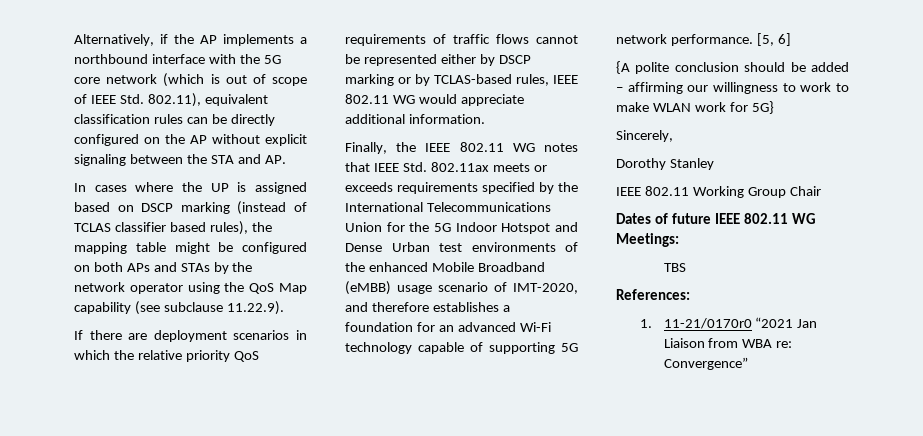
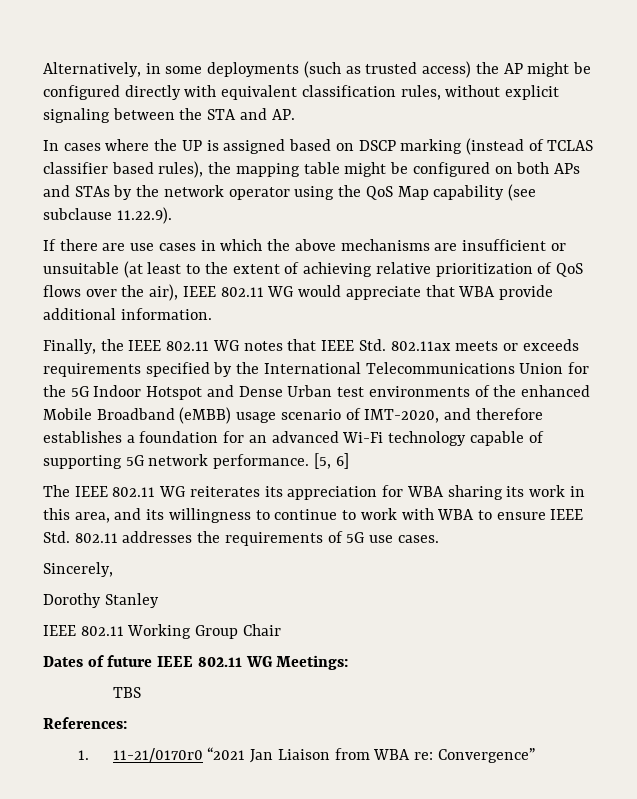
- Alternatively, if the AP implements a northbound interface with the 5G core network (which is out of scope of IEEE Std. 802.11), equivalent classification rules can be directly configured on the AP without explicit signaling between the STA and AP.
+ Alternatively, in some deployments (such as trusted access) the AP might be configured directly with equivalent classification rules, without explicit signaling between the STA and AP.
- If there are deployment scenarios in which the relative priority QoS requirements of traffic flows cannot be represented either by DSCP marking or by TCLAS-based rules, IEEE 802.11 WG would appreciate additional information.
+ If there are use cases in which the above mechanisms are insufficient or unsuitable (at least to the extent of achieving relative prioritization of QoS flows over the air), IEEE 802.11 WG would appreciate that WBA provide additional information.
- {A polite conclusion should be added – affirming our willingness to work to make WLAN work for 5G}
+ The IEEE 802.11 WG reiterates its appreciation for WBA sharing its work in this area, and its willingness to continue to work with WBA to ensure IEEE Std. 802.11 addresses the requirements of 5G use cases.

